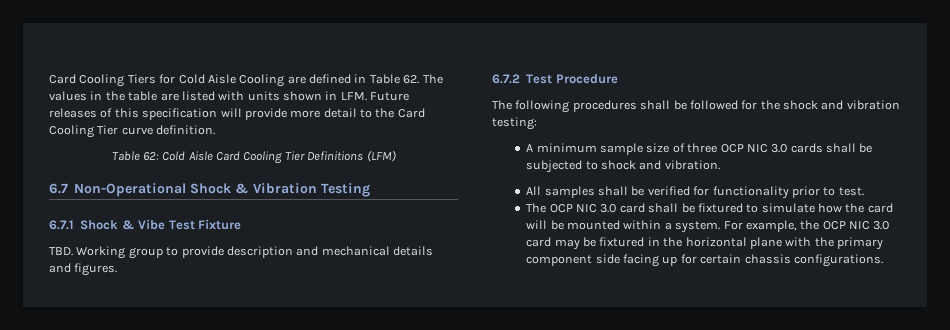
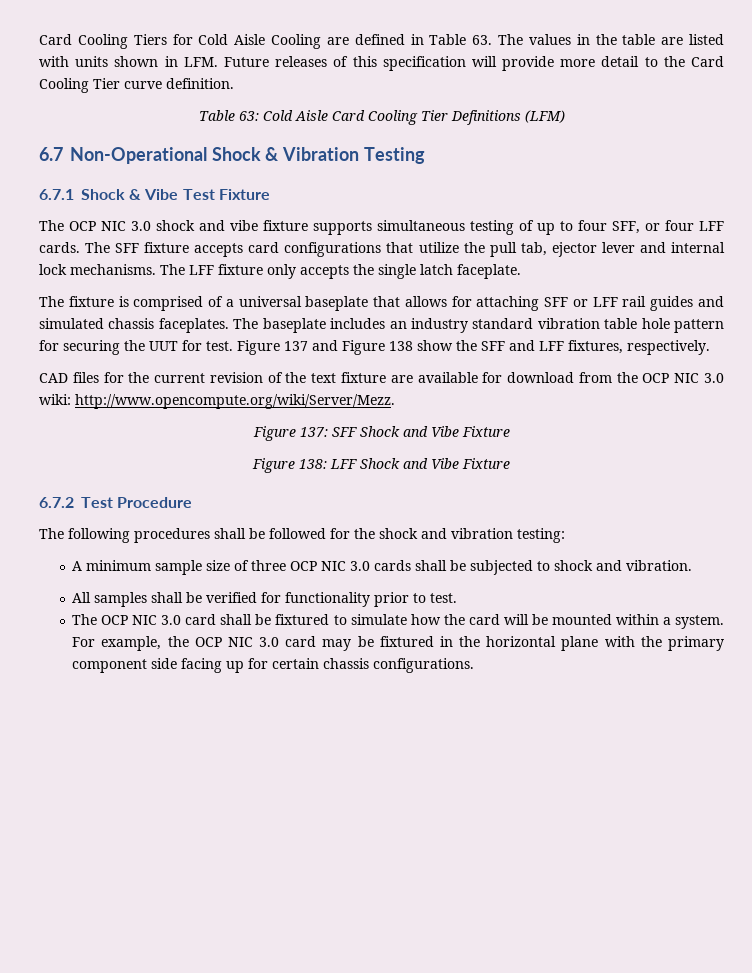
- Card Cooling Tiers for Cold Aisle Cooling are defined in Table 62. The values in the table are listed with units shown in LFM. Future releases of this specification will provide more detail to the Card Cooling Tier curve definition.
+ Card Cooling Tiers for Cold Aisle Cooling are defined in Table 63. The values in the table are listed with units shown in LFM. Future releases of this specification will provide more detail to the Card Cooling Tier curve definition.
- Table 62: Cold Aisle Card Cooling Tier Definitions (LFM)
+ Table 63: Cold Aisle Card Cooling Tier Definitions (LFM)
- TBD. Working group to provide description and mechanical details and figures.
+ The OCP NIC 3.0 shock and vibe fixture supports simultaneous testing of up to four SFF, or four LFF cards. The SFF fixture accepts card configurations that utilize the pull tab, ejector lever and internal lock mechanisms. The LFF fixture only accepts the single latch faceplate.
+ The fixture is comprised of a universal baseplate that allows for attaching SFF or LFF rail guides and simulated chassis faceplates. The baseplate includes an industry standard vibration table hole pattern for securing the UUT for test. Figure 137 and Figure 138 show the SFF and LFF fixtures, respectively.
+ CAD files for the current revision of the text fixture are available for download from the OCP NIC 3.0 wiki: http://www.opencompute.org/wiki/Server/Mezz.
+ Figure 137: SFF Shock and Vibe Fixture
+ Figure 138: LFF Shock and Vibe Fixture

